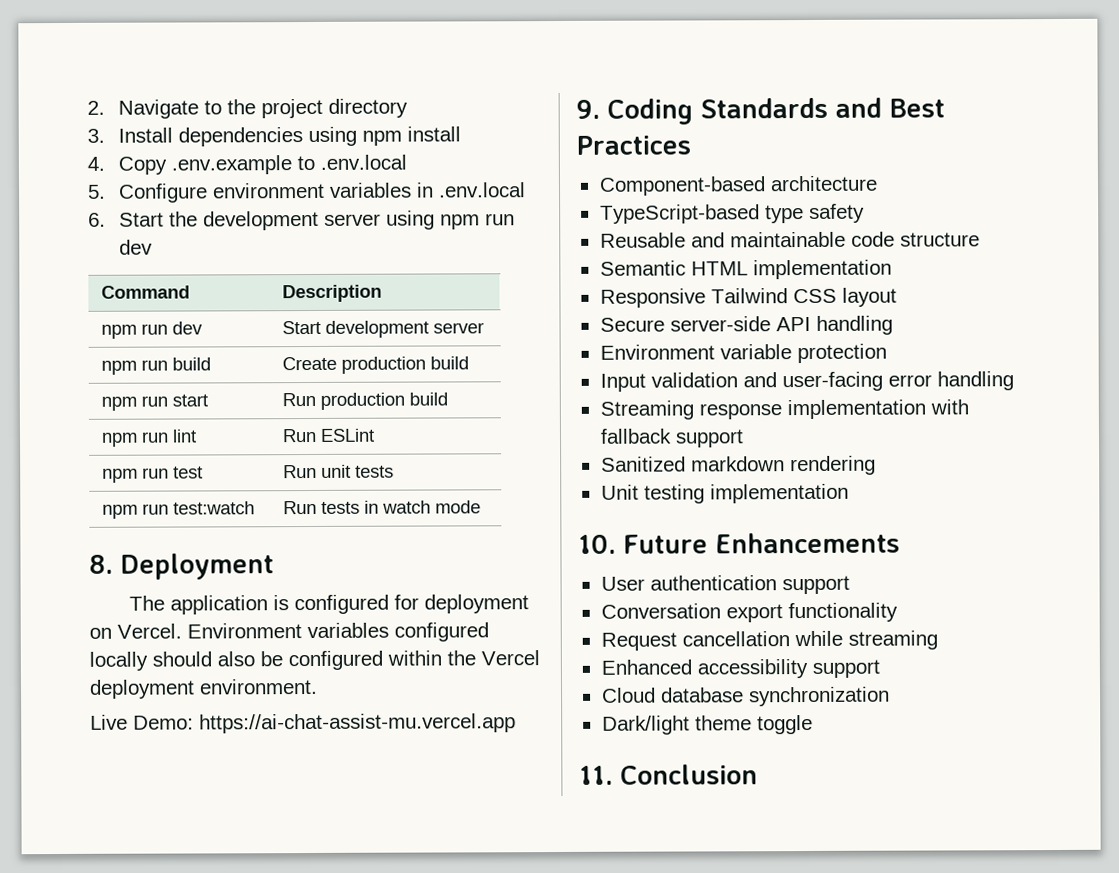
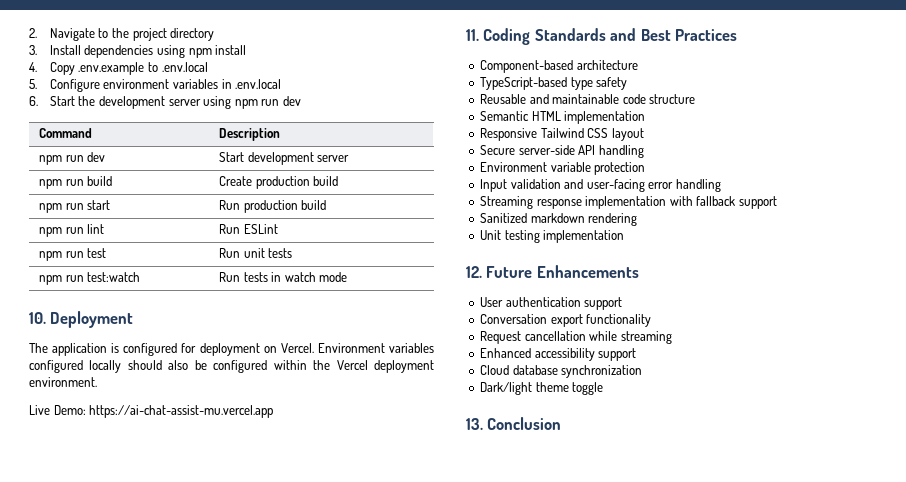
- 8. Deployment
+ 10. Deployment
- 9. Coding Standards and Best Practices
+ 11. Coding Standards and Best Practices
- 10. Future Enhancements
+ 12. Future Enhancements
- 11. Conclusion
+ 13. Conclusion

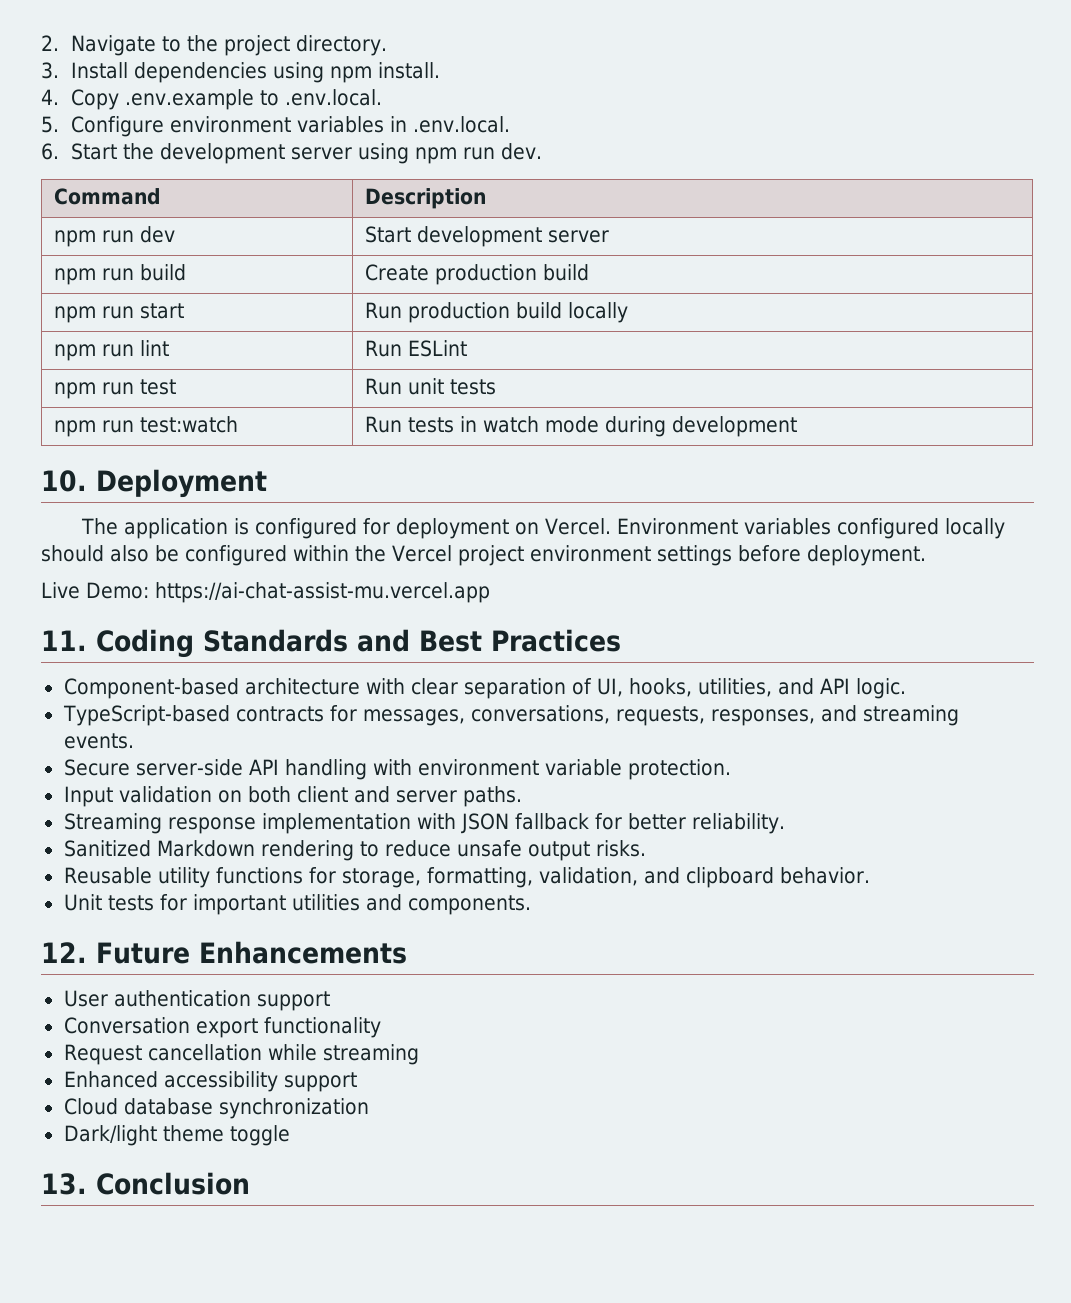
- 2. Navigate to the project directory
+ 2. Navigate to the project directory.
- 3. Install dependencies using npm install
+ 3. Install dependencies using npm install.
- 4. Copy .env.example to .env.local
+ 4. Copy .env.example to .env.local.
- 5. Configure environment variables in .env.local
+ 5. Configure environment variables in .env.local.
- 6. Start the development server using npm run dev
+ 6. Start the development server using npm run dev.
- npm run start | Run production build
+ npm run start | Run production build locally
- npm run test:watch | Run tests in watch mode
+ npm run test:watch | Run tests in watch mode during development
- Environment variables configured locally should also be configured within the Vercel deployment environment.
+ Environment variables configured locally should also be configured within the Vercel project environment settings before deployment.
- Component-based architecture
- TypeScript-based type safety
- Reusable and maintainable code structure
- Semantic HTML implementation
- Responsive Tailwind CSS layout
- Secure server-side API handling
- Environment variable protection
- Input validation and user-facing error handling
+ Component-based architecture with clear separation of UI, hooks, utilities, and API logic.
+ TypeScript-based contracts for messages, conversations, requests, responses, and streaming events.
+ Secure server-side API handling with environment variable protection.
+ Input validation on both client and server paths.
- Streaming response implementation with fallback support
+ Streaming response implementation with JSON fallback for better reliability.
- Sanitized markdown rendering
- Unit testing implementation
+ Sanitized Markdown rendering to reduce unsafe output risks.
+ Reusable utility functions for storage, formatting, validation, and clipboard behavior.
+ Unit tests for important utilities and components.

